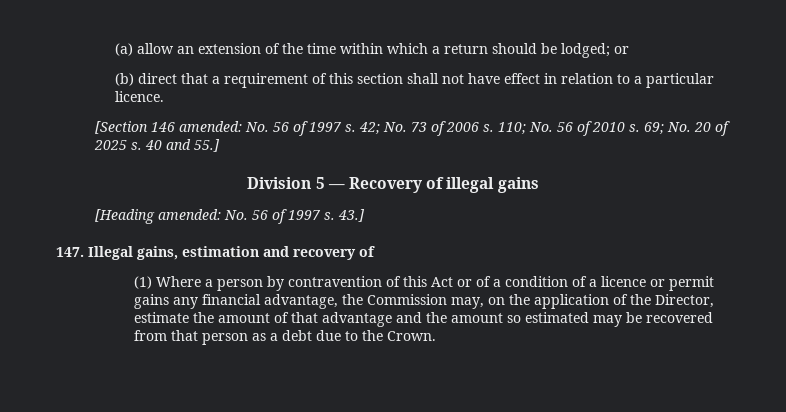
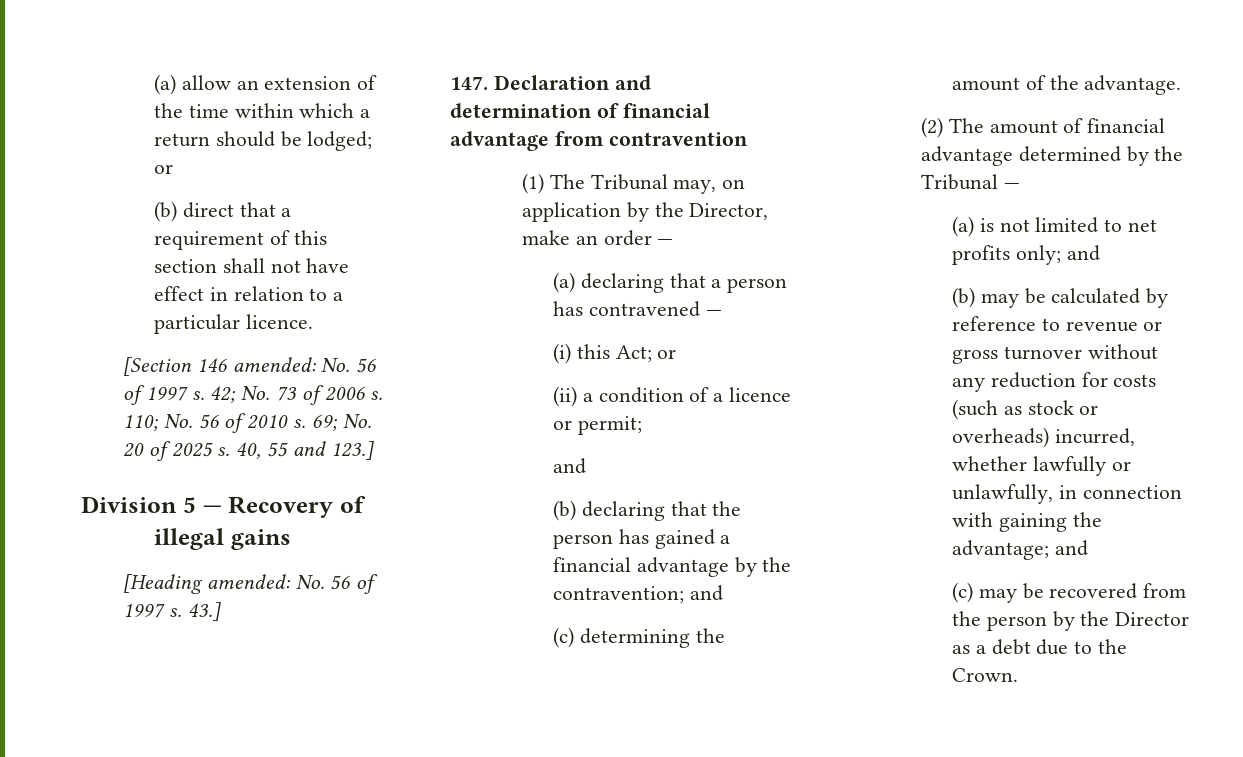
- 40 and 55.]
+ 40, 55 and 123.]
- 147. Illegal gains, estimation and recovery of
- (1) Where a person by contravention of this Act or of a condition of a licence or permit gains any financial advantage, the Commission may, on the application of the Director, estimate the amount of that advantage and the amount so estimated may be recovered from that person as a debt due to the Crown.
+ 147. Declaration and determination of financial advantage from contravention
+ (1) The Tribunal may, on application by the Director, make an order —
+ (a) declaring that a person has contravened —
+ (i) this Act; or
+ (ii) a condition of a licence or permit;
+ and
+ (b) declaring that the person has gained a financial advantage by the contravention; and
+ (c) determining the amount of the advantage.
+ (2) The amount of financial advantage determined by the Tribunal —
+ (a) is not limited to net profits only; and
+ (b) may be calculated by reference to revenue or gross turnover without any reduction for costs (such as stock or overheads) incurred, whether lawfully or unlawfully, in connection with gaining the advantage; and
+ (c) may be recovered from the person by the Director as a debt due to the Crown.

